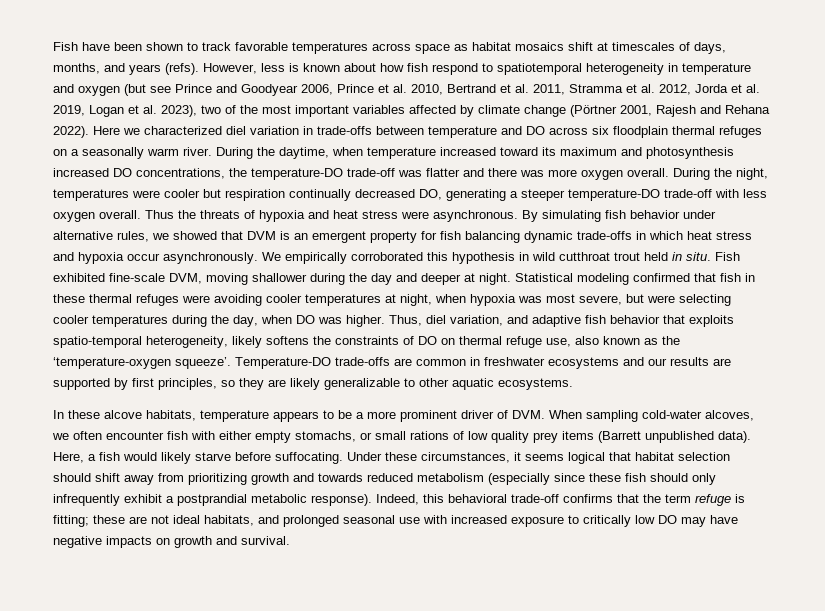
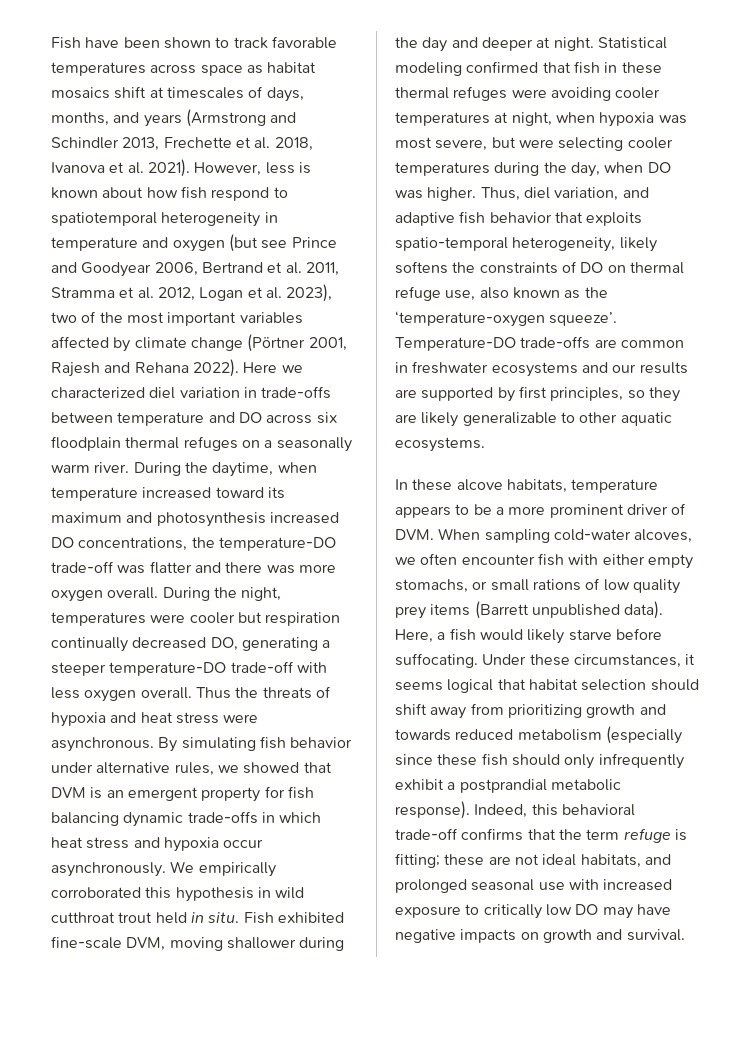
- Fish have been shown to track favorable temperatures across space as habitat mosaics shift at timescales of days, months, and years (refs).
+ Fish have been shown to track favorable temperatures across space as habitat mosaics shift at timescales of days, months, and years (Armstrong and Schindler 2013, Frechette et al. 2018, Ivanova et al. 2021).
- However, less is known about how fish respond to spatiotemporal heterogeneity in temperature and oxygen (but see Prince and Goodyear 2006, Prince et al. 2010, Bertrand et al. 2011, Stramma et al. 2012, Jorda et al. 2019, Logan et al. 2023), two of the most important variables affected by climate change (Pörtner 2001, Rajesh and Rehana 2022).
+ However, less is known about how fish respond to spatiotemporal heterogeneity in temperature and oxygen (but see Prince and Goodyear 2006, Bertrand et al. 2011, Stramma et al. 2012, Logan et al. 2023), two of the most important variables affected by climate change (Pörtner 2001, Rajesh and Rehana 2022).

